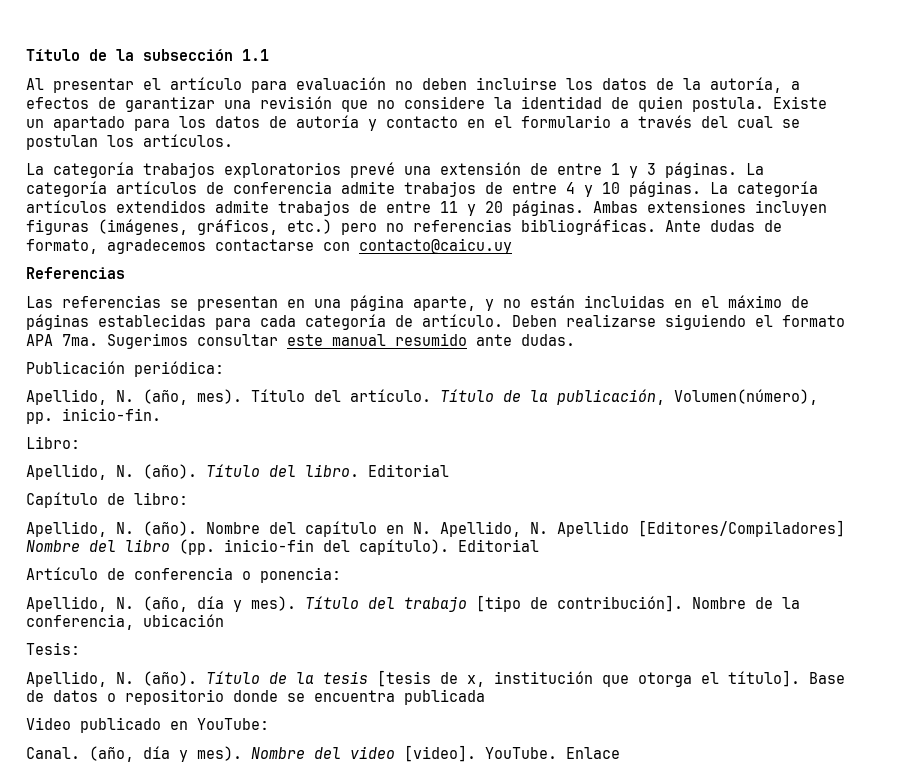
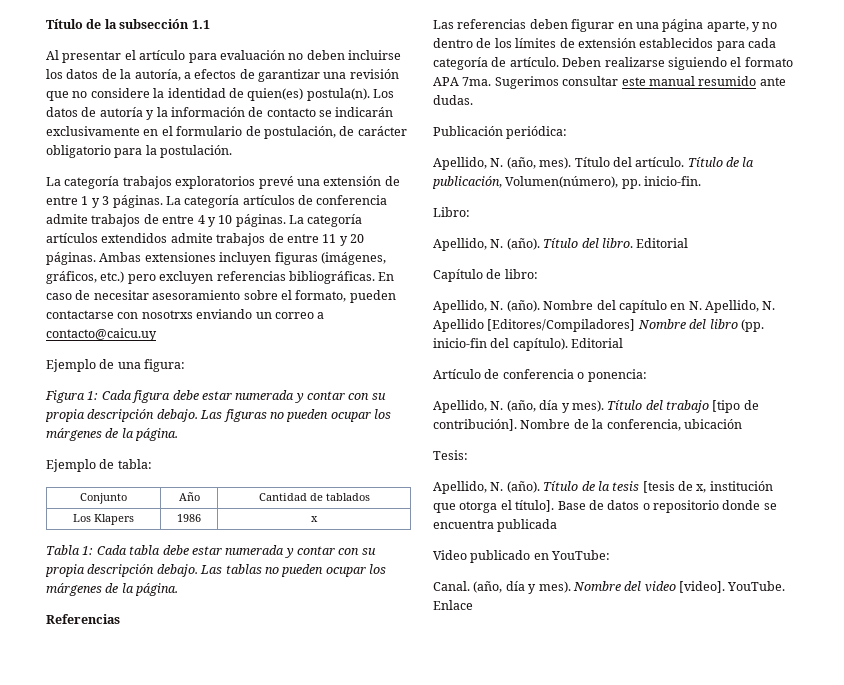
- Al presentar el artículo para evaluación no deben incluirse los datos de la autoría, a efectos de garantizar una revisión que no considere la identidad de quien postula. Existe un apartado para los datos de autoría y contacto en el formulario a través del cual se postulan los artículos.
+ Al presentar el artículo para evaluación no deben incluirse los datos de la autoría, a efectos de garantizar una revisión que no considere la identidad de quien(es) postula(n). Los datos de autoría y la información de contacto se indicarán exclusivamente en el formulario de postulación, de carácter obligatorio para la postulación.
- Ambas extensiones incluyen figuras (imágenes, gráficos, etc.) pero no referencias bibliográficas.
+ Ambas extensiones incluyen figuras (imágenes, gráficos, etc.) pero excluyen referencias bibliográficas.
- Ante dudas de formato, agradecemos contactarse con contacto@caicu.uy
+ En caso de necesitar asesoramiento sobre el formato, pueden contactarse con nosotrxs enviando un correo a contacto@caicu.uy
+ Ejemplo de una figura:
+ Figura 1: Cada figura debe estar numerada y contar con su propia descripción debajo. Las figuras no pueden ocupar los márgenes de la página.
+ Ejemplo de tabla:
+ Conjunto | Año | Cantidad de tablados
+ Los Klapers | 1986 | x
+ Tabla 1: Cada tabla debe estar numerada y contar con su propia descripción debajo. Las tablas no pueden ocupar los márgenes de la página.
- Las referencias se presentan en una página aparte, y no están incluidas en el máximo de páginas establecidas para cada categoría de artículo.
+ Las referencias deben figurar en una página aparte, y no dentro de los límites de extensión establecidos para cada categoría de artículo.

